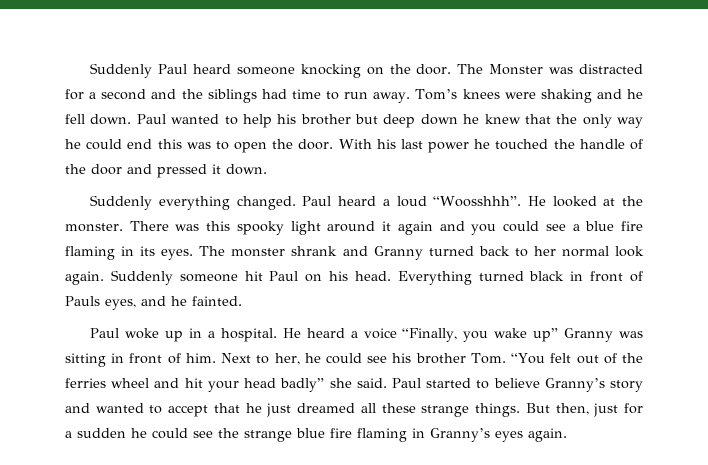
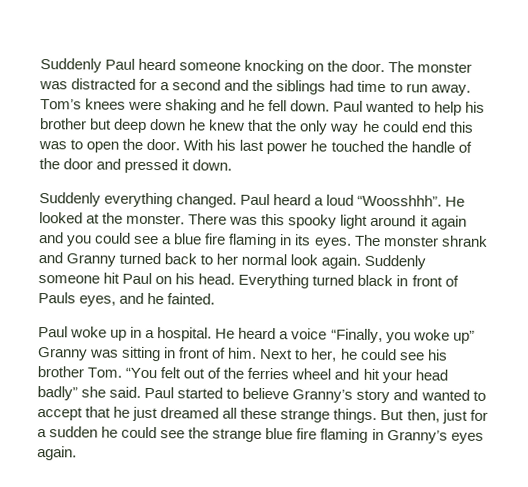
- The Monster was distracted for a second and the siblings had time to run away.
+ The monster was distracted for a second and the siblings had time to run away.
- He heard a voice “Finally, you wake up” Granny was sitting in front of him.
+ He heard a voice “Finally, you woke up” Granny was sitting in front of him.

